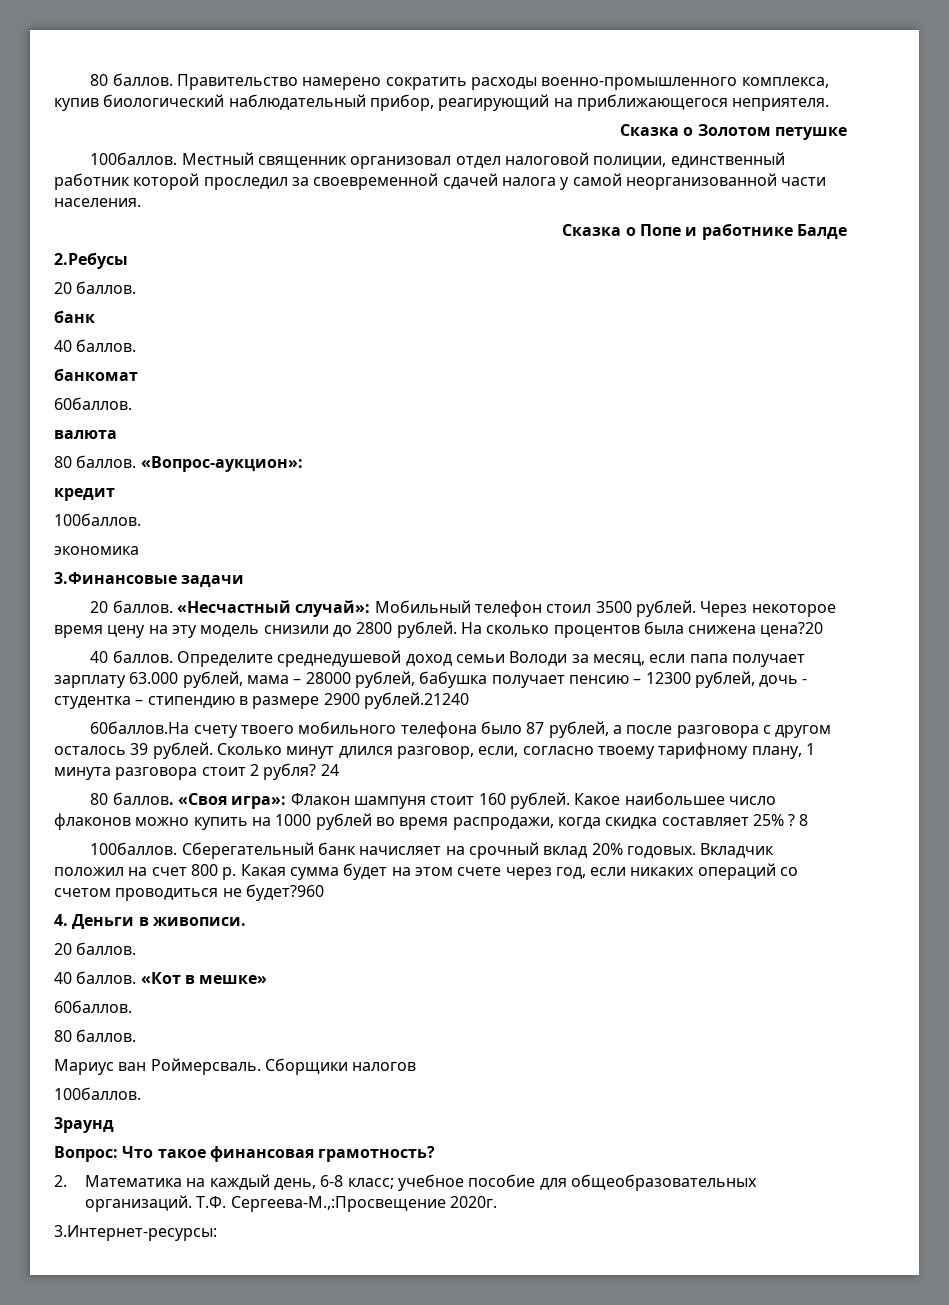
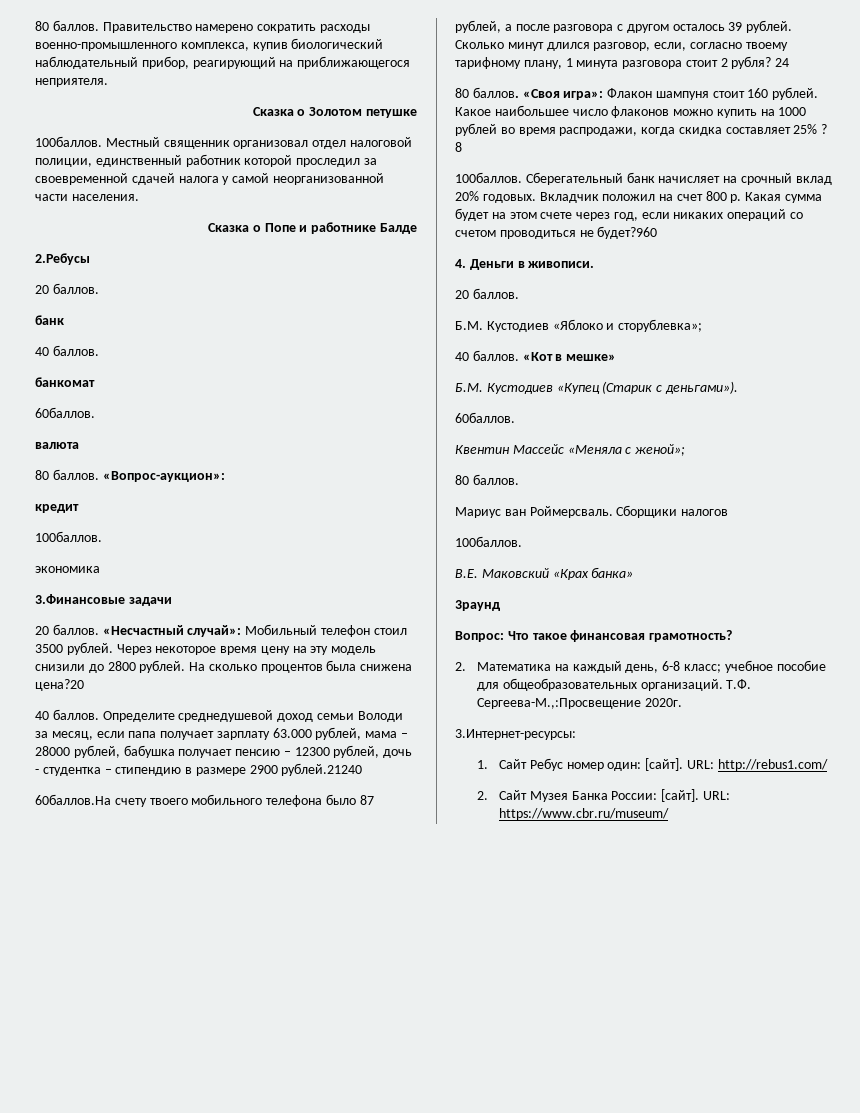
+ Б.М. Кустодиев «Яблоко и сторублевка»;
  «Кот в мешке»
+ Б.М. Кустодиев «Купец (Старик с деньгами»).
  60баллов.
+ Квентин Массейс «Меняла с женой»;
+ В.Е. Маковский «Крах банка»
+ 1. Сайт Ребус номер один: [сайт]. URL: http://rebus1.com/
+ 2. Сайт Музея Банка России: [сайт]. URL: https://www.cbr.ru/museum/

